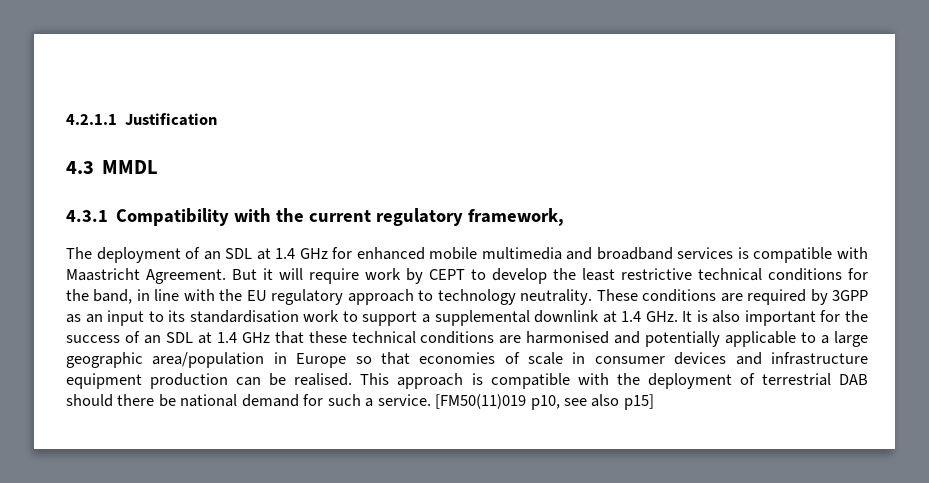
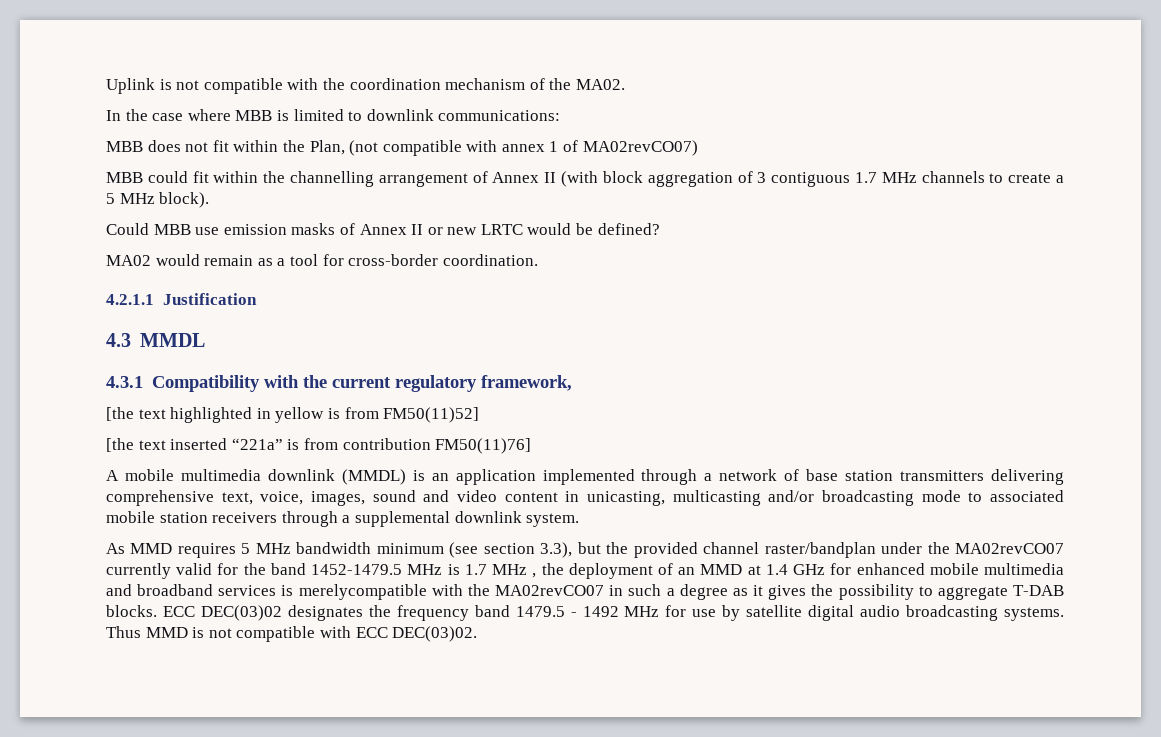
+ Uplink is not compatible with the coordination mechanism of the MA02.
+ In the case where MBB is limited to downlink communications:
+ MBB does not fit within the Plan, (not compatible with annex 1 of MA02revCO07)
+ MBB could fit within the channelling arrangement of Annex II (with block aggregation of 3 contiguous 1.7 MHz channels to create a 5 MHz block).
+ Could MBB use emission masks of Annex II or new LRTC would be defined?
+ MA02 would remain as a tool for cross-border coordination.
- The deployment of an SDL at 1.4 GHz for enhanced mobile multimedia and broadband services is compatible with Maastricht Agreement. But it will require work by CEPT to develop the least restrictive technical conditions for the band, in line with the EU regulatory approach to technology neutrality. These conditions are required by 3GPP as an input to its standardisation work to support a supplemental downlink at 1.4 GHz. It is also important for the success of an SDL at 1.4 GHz that these technical conditions are harmonised and potentially applicable to a large geographic area/population in Europe so that economies of scale in consumer devices and infrastructure equipment production can be realised. This approach is compatible with the deployment of terrestrial DAB should there be national demand for such a service. [FM50(11)019 p10, see also p15]
+ [the text highlighted in yellow is from FM50(11)52]
+ [the text inserted “221a” is from contribution FM50(11)76]
+ A mobile multimedia downlink (MMDL) is an application implemented through a network of base station transmitters delivering comprehensive text, voice, images, sound and video content in unicasting, multicasting and/or broadcasting mode to associated mobile station receivers through a supplemental downlink system.
+ As MMD requires 5 MHz bandwidth minimum (see section 3.3), but the provided channel raster/bandplan under the MA02revCO07 currently valid for the band 1452-1479.5 MHz is 1.7 MHz , the deployment of an MMD at 1.4 GHz for enhanced mobile multimedia and broadband services is merelycompatible with the MA02revCO07 in such a degree as it gives the possibility to aggregate T-DAB blocks. ECC DEC(03)02 designates the frequency band 1479.5 - 1492 MHz for use by satellite digital audio broadcasting systems. Thus MMD is not compatible with ECC DEC(03)02.

